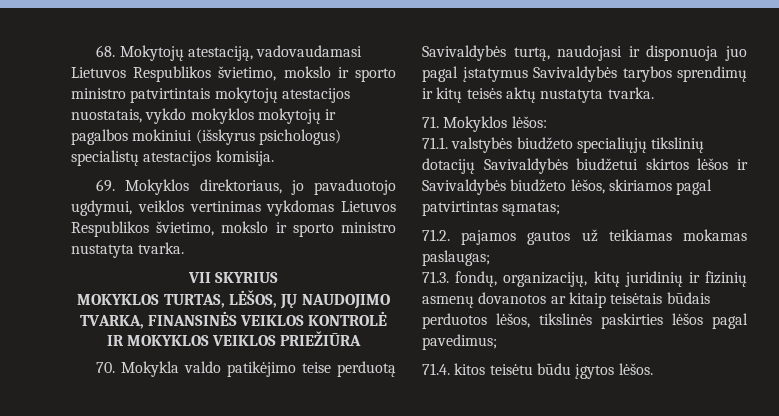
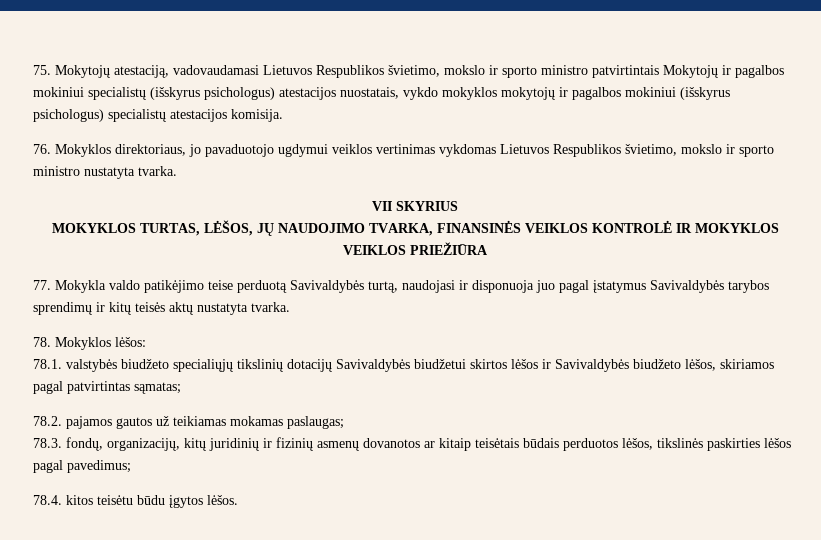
- 68. Mokytojų atestaciją, vadovaudamasi Lietuvos Respublikos švietimo, mokslo ir sporto ministro patvirtintais mokytojų atestacijos nuostatais, vykdo mokyklos mokytojų ir pagalbos mokiniui (išskyrus psichologus) specialistų atestacijos komisija.
+ 75. Mokytojų atestaciją, vadovaudamasi Lietuvos Respublikos švietimo, mokslo ir sporto ministro patvirtintais Mokytojų ir pagalbos mokiniui specialistų (išskyrus psichologus) atestacijos nuostatais, vykdo mokyklos mokytojų ir pagalbos mokiniui (išskyrus psichologus) specialistų atestacijos komisija.
- 69. Mokyklos direktoriaus, jo pavaduotojo ugdymui, veiklos vertinimas vykdomas Lietuvos Respublikos švietimo, mokslo ir sporto ministro nustatyta tvarka.
+ 76. Mokyklos direktoriaus, jo pavaduotojo ugdymui veiklos vertinimas vykdomas Lietuvos Respublikos švietimo, mokslo ir sporto ministro nustatyta tvarka.
- 70. Mokykla valdo patikėjimo teise perduotą Savivaldybės turtą, naudojasi ir disponuoja juo pagal įstatymus Savivaldybės tarybos sprendimų ir kitų teisės aktų nustatyta tvarka.
+ 77. Mokykla valdo patikėjimo teise perduotą Savivaldybės turtą, naudojasi ir disponuoja juo pagal įstatymus Savivaldybės tarybos sprendimų ir kitų teisės aktų nustatyta tvarka.
- 71. Mokyklos lėšos:
+ 78. Mokyklos lėšos:
- 71.1. valstybės biudžeto specialiųjų tikslinių dotacijų Savivaldybės biudžetui skirtos lėšos ir Savivaldybės biudžeto lėšos, skiriamos pagal patvirtintas sąmatas;
+ 78.1. valstybės biudžeto specialiųjų tikslinių dotacijų Savivaldybės biudžetui skirtos lėšos ir Savivaldybės biudžeto lėšos, skiriamos pagal patvirtintas sąmatas;
- 71.2. pajamos gautos už teikiamas mokamas paslaugas;
+ 78.2. pajamos gautos už teikiamas mokamas paslaugas;
- 71.3. fondų, organizacijų, kitų juridinių ir fizinių asmenų dovanotos ar kitaip teisėtais būdais perduotos lėšos, tikslinės paskirties lėšos pagal pavedimus;
+ 78.3. fondų, organizacijų, kitų juridinių ir fizinių asmenų dovanotos ar kitaip teisėtais būdais perduotos lėšos, tikslinės paskirties lėšos pagal pavedimus;
- 71.4. kitos teisėtu būdu įgytos lėšos.
+ 78.4. kitos teisėtu būdu įgytos lėšos.

